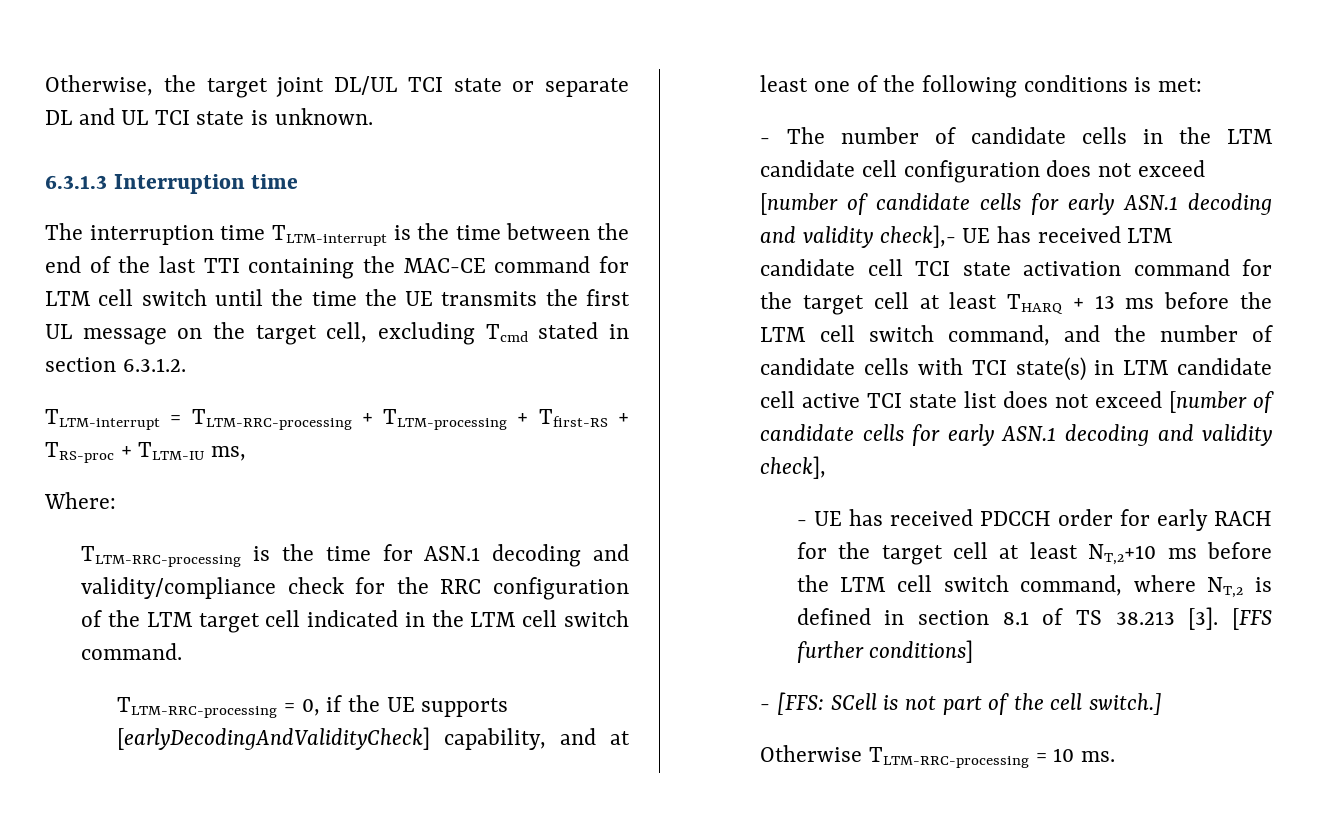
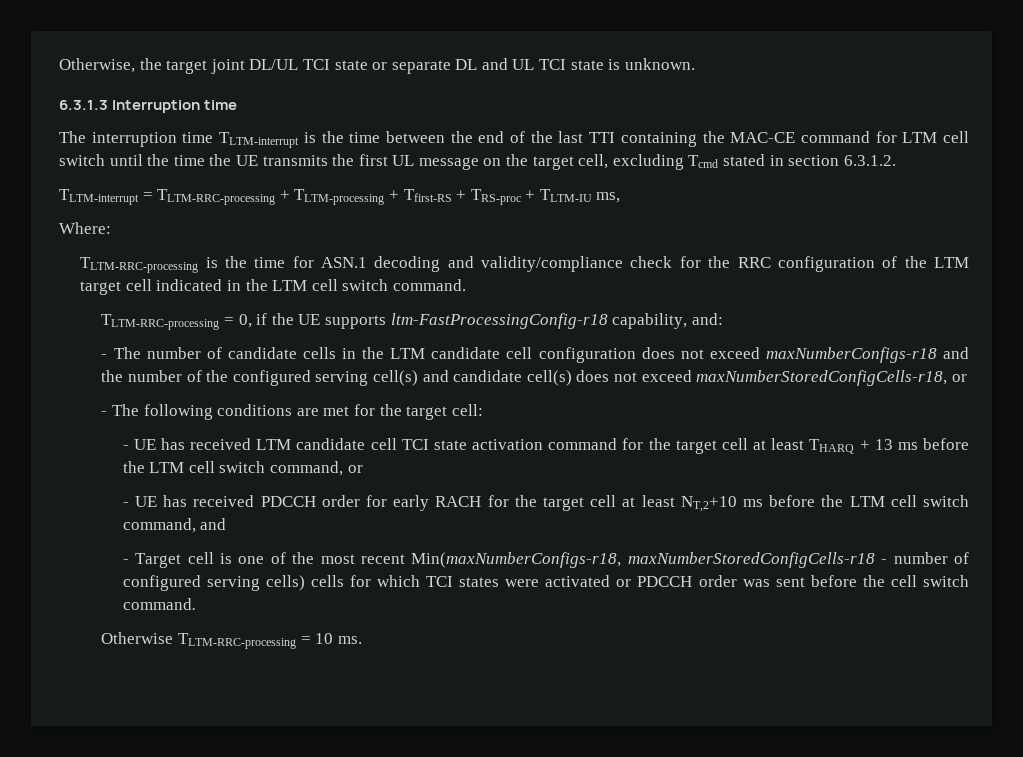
- TLTM-RRC-processing = 0, if the UE supports [earlyDecodingAndValidityCheck] capability, and at least one of the following conditions is met:
+ TLTM-RRC-processing = 0, if the UE supports ltm-FastProcessingConfig-r18 capability, and:
- - The number of candidate cells in the LTM candidate cell configuration does not exceed [number of candidate cells for early ASN.1 decoding and validity check],- UE has received LTM candidate cell TCI state activation command for the target cell at least THARQ + 13 ms before the LTM cell switch command, and the number of candidate cells with TCI state(s) in LTM candidate cell active TCI state list does not exceed [number of candidate cells for early ASN.1 decoding and validity check],
+ - The number of candidate cells in the LTM candidate cell configuration does not exceed maxNumberConfigs-r18 and the number of the configured serving cell(s) and candidate cell(s) does not exceed maxNumberStoredConfigCells-r18, or
+ - The following conditions are met for the target cell:
+ - UE has received LTM candidate cell TCI state activation command for the target cell at least THARQ + 13 ms before the LTM cell switch command, or
- - UE has received PDCCH order for early RACH for the target cell at least NT,2+10 ms before the LTM cell switch command, where NT,2 is defined in section 8.1 of TS 38.213 [3]. [FFS further conditions]
- - [FFS: SCell is not part of the cell switch.]
+ - UE has received PDCCH order for early RACH for the target cell at least NT,2+10 ms before the LTM cell switch command, and
+ - Target cell is one of the most recent Min(maxNumberConfigs-r18, maxNumberStoredConfigCells-r18 - number of configured serving cells) cells for which TCI states were activated or PDCCH order was sent before the cell switch command.

